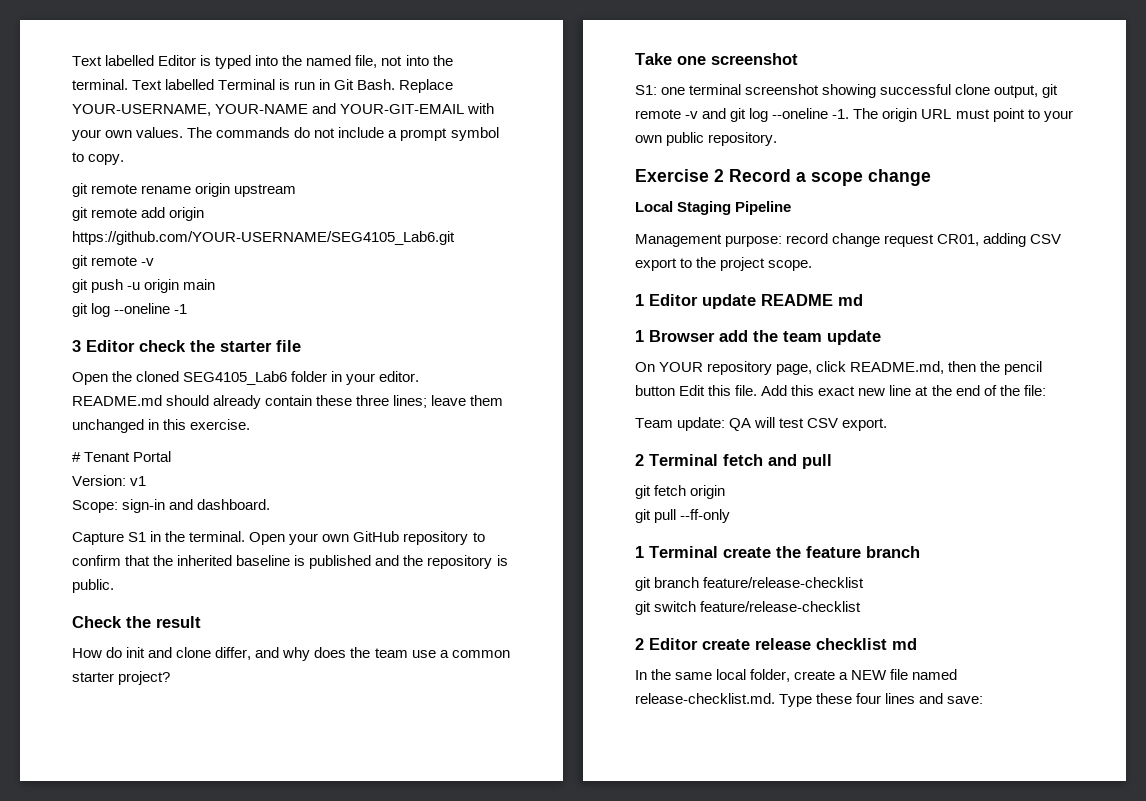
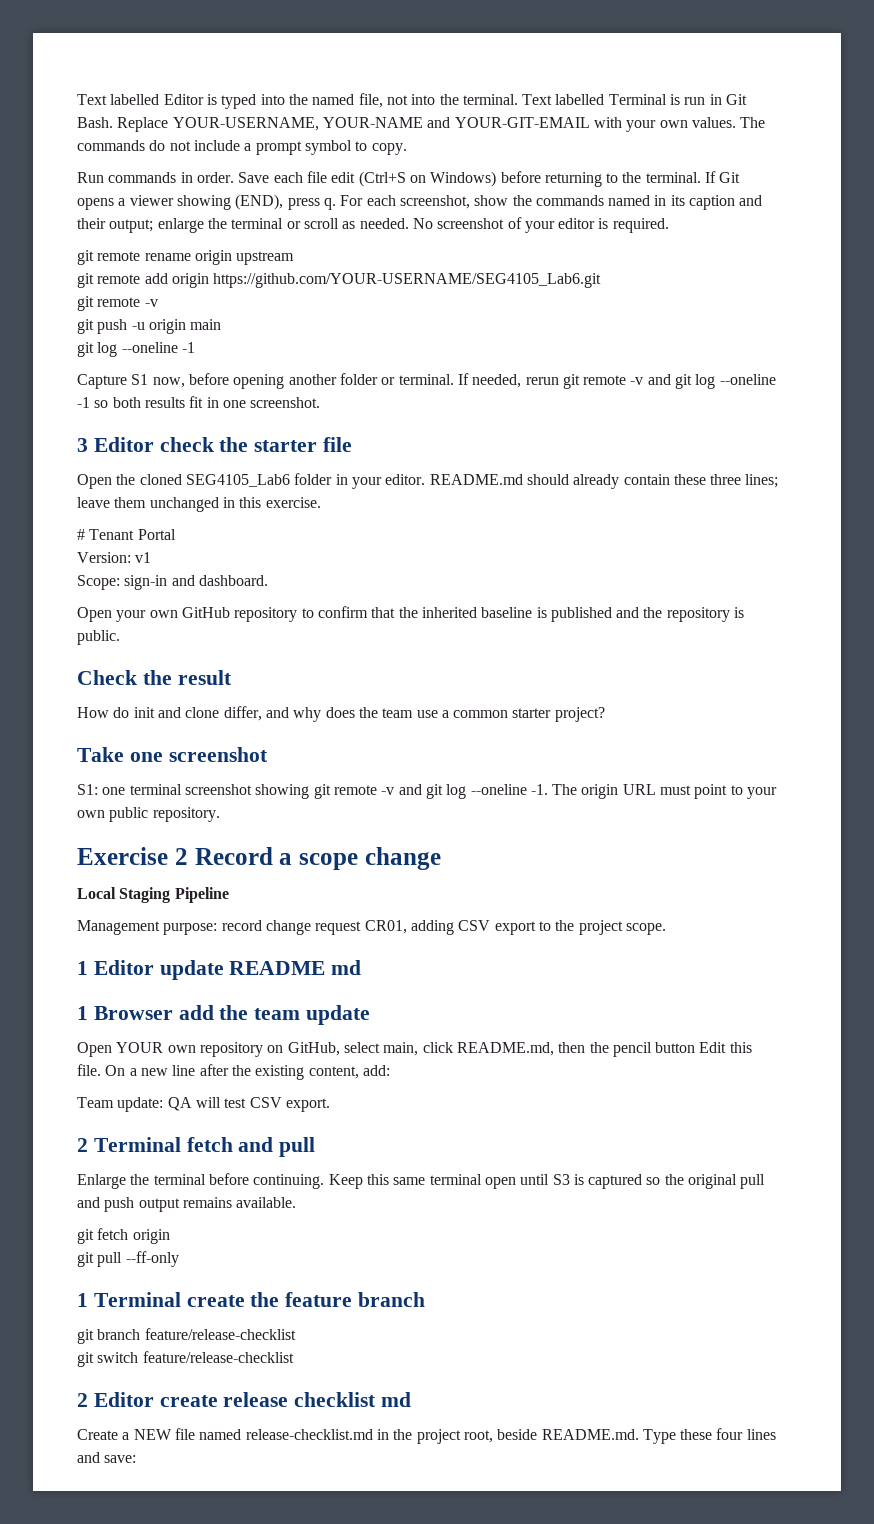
+ Run commands in order. Save each file edit (Ctrl+S on Windows) before returning to the terminal. If Git opens a viewer showing (END), press q. For each screenshot, show the commands named in its caption and their output; enlarge the terminal or scroll as needed. No screenshot of your editor is required.
+ Capture S1 now, before opening another folder or terminal. If needed, rerun git remote -v and git log --oneline -1 so both results fit in one screenshot.
- Capture S1 in the terminal.
- S1: one terminal screenshot showing successful clone output, git remote -v and git log --oneline -1.
+ S1: one terminal screenshot showing git remote -v and git log --oneline -1.
- On YOUR repository page, click README.md, then the pencil button Edit this file.
+ Open YOUR own repository on GitHub, select main, click README.md, then the pencil button Edit this file.
- Add this exact new line at the end of the file:
+ On a new line after the existing content, add:
+ Enlarge the terminal before continuing. Keep this same terminal open until S3 is captured so the original pull and push output remains available.
- In the same local folder, create a NEW file named release-checklist.md. Type these four lines and save:
+ Create a NEW file named release-checklist.md in the project root, beside README.md. Type these four lines and save:

